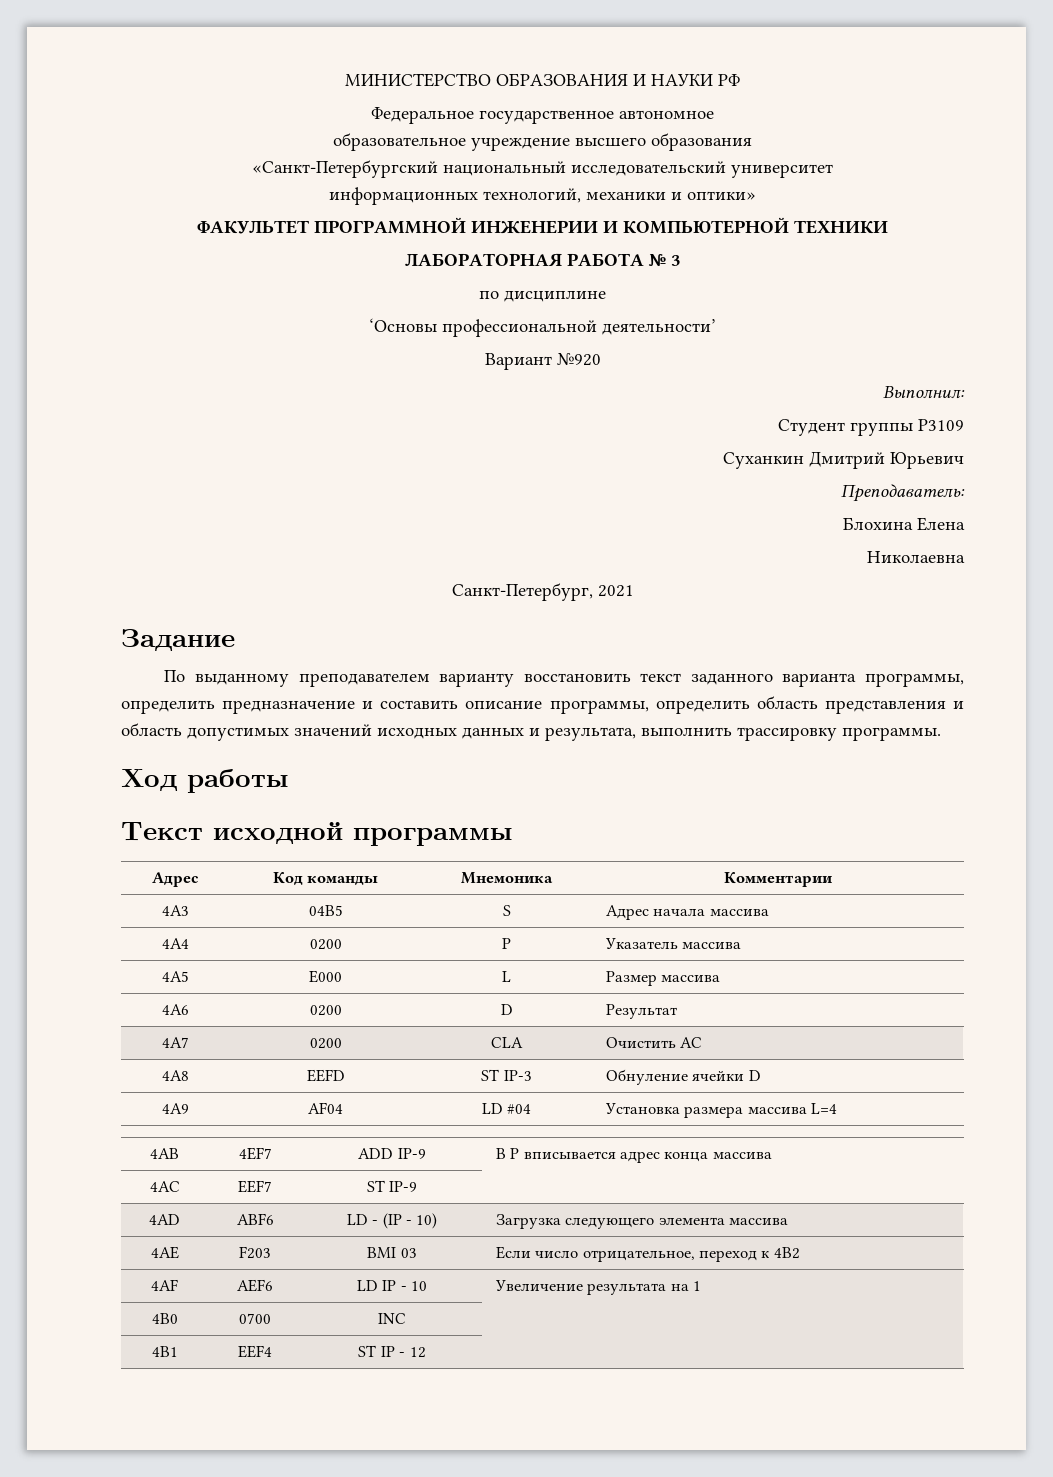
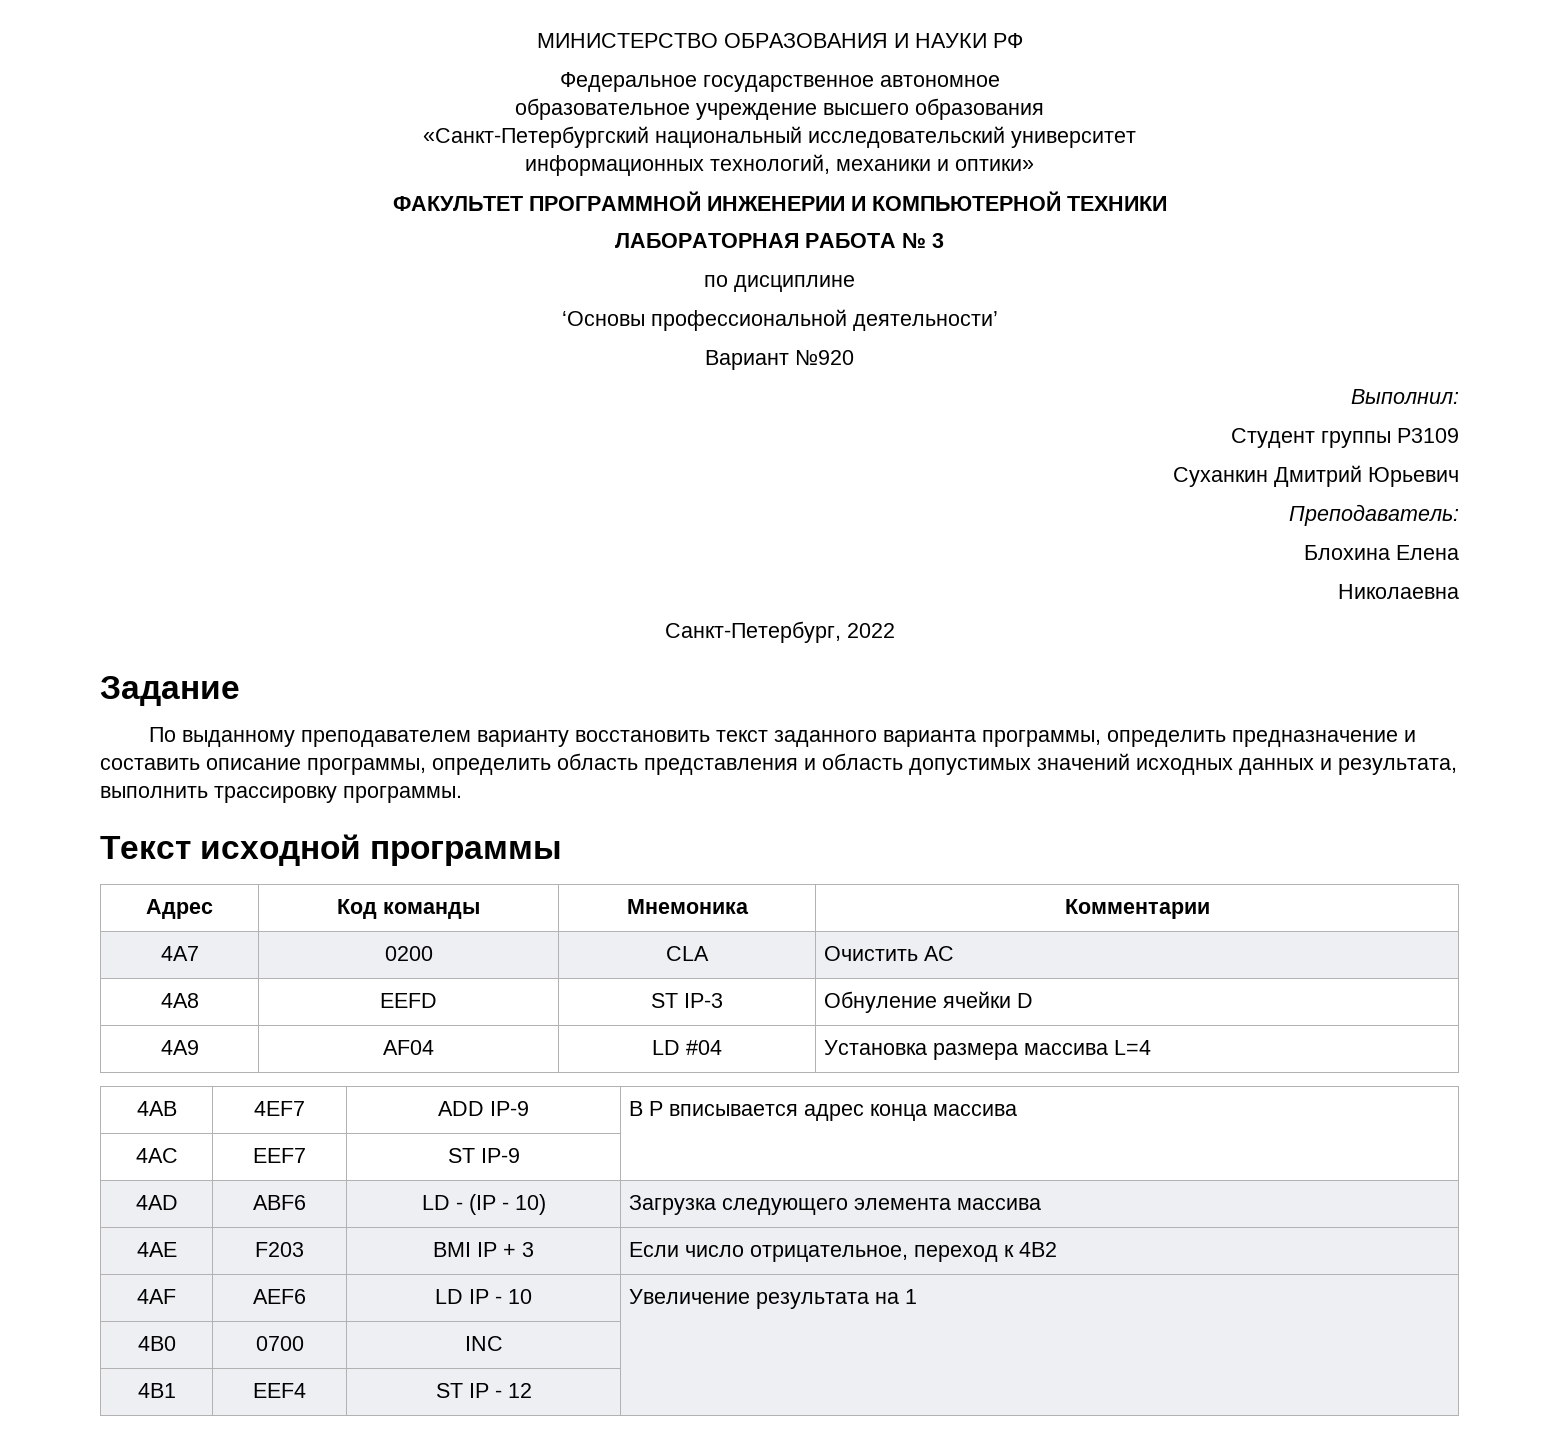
- Санкт-Петербург, 2021
+ Санкт-Петербург, 2022
- Ход работы
- 4A3 | 04B5 | S | Адрес начала массива
- 4A4 | 0200 | P | Указатель массива
- 4A5 | E000 | L | Размер массива
- 4A6 | 0200 | D | Результат
- 4AE | F203 | BMI 03 | Если число отрицательное, переход к 4B2
+ 4AE | F203 | BMI IP + 3 | Если число отрицательное, переход к 4B2

